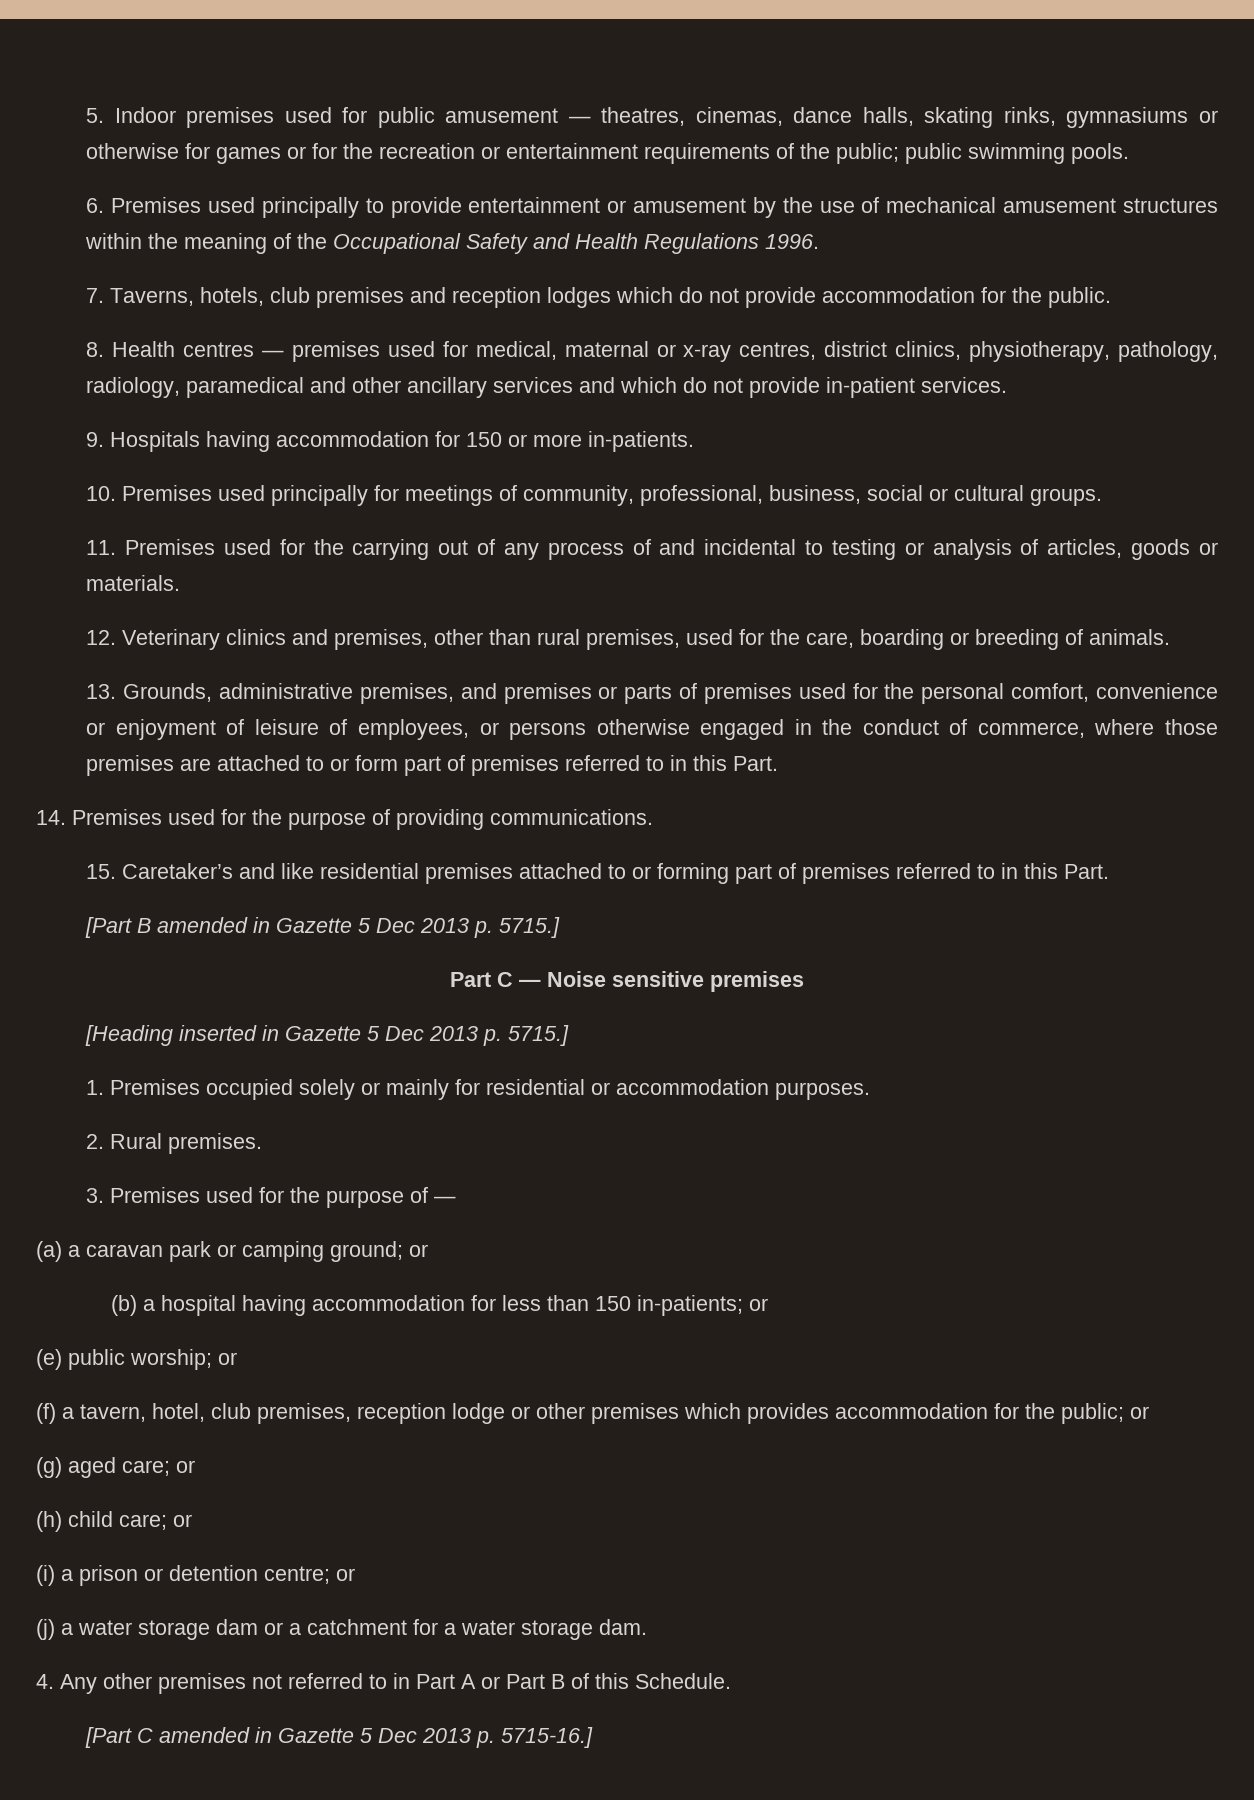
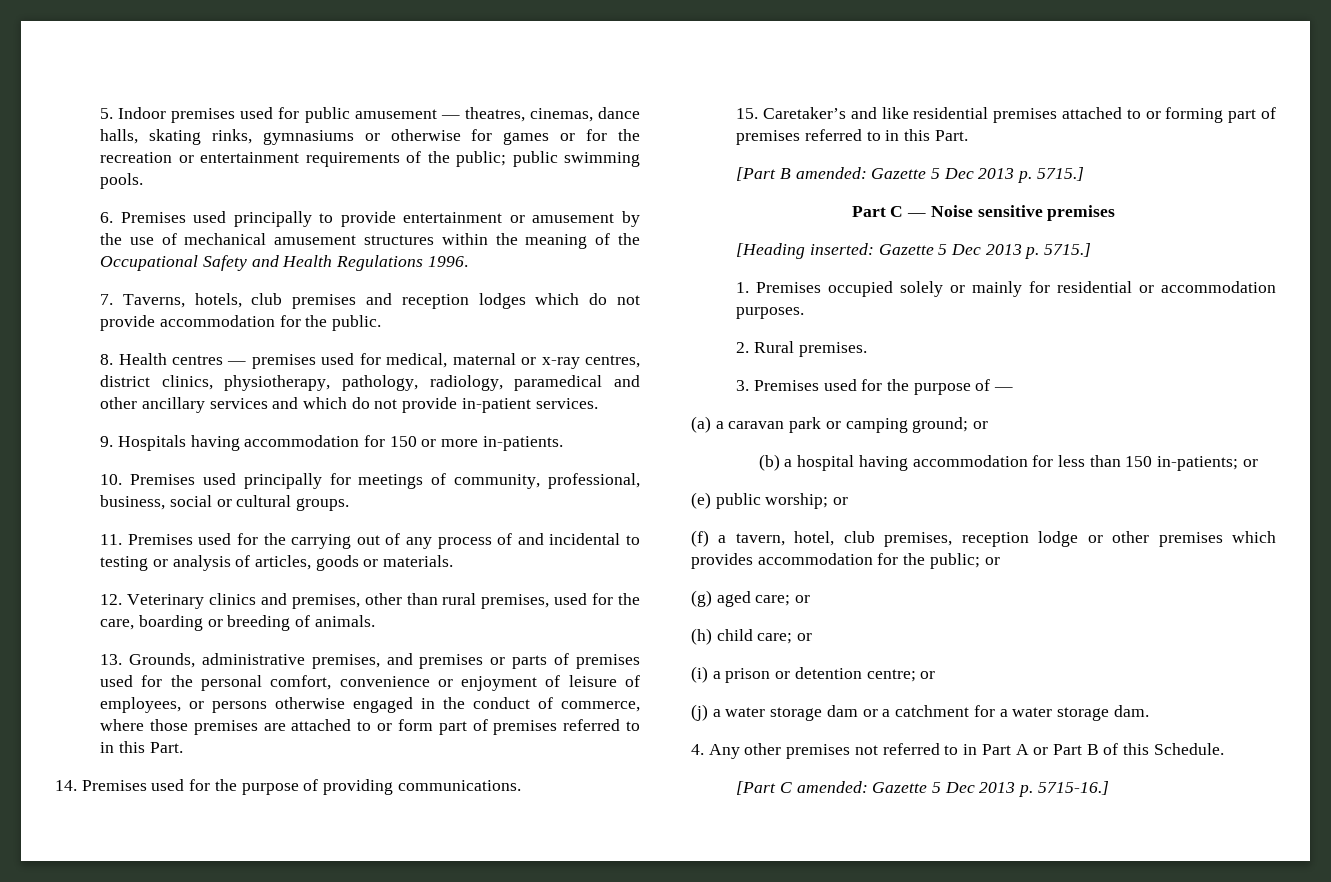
- [Part B amended in Gazette 5 Dec 2013 p. 5715.]
+ [Part B amended: Gazette 5 Dec 2013 p. 5715.]
- [Heading inserted in Gazette 5 Dec 2013 p. 5715.]
+ [Heading inserted: Gazette 5 Dec 2013 p. 5715.]
- [Part C amended in Gazette 5 Dec 2013 p. 5715-16.]
+ [Part C amended: Gazette 5 Dec 2013 p. 5715-16.]

